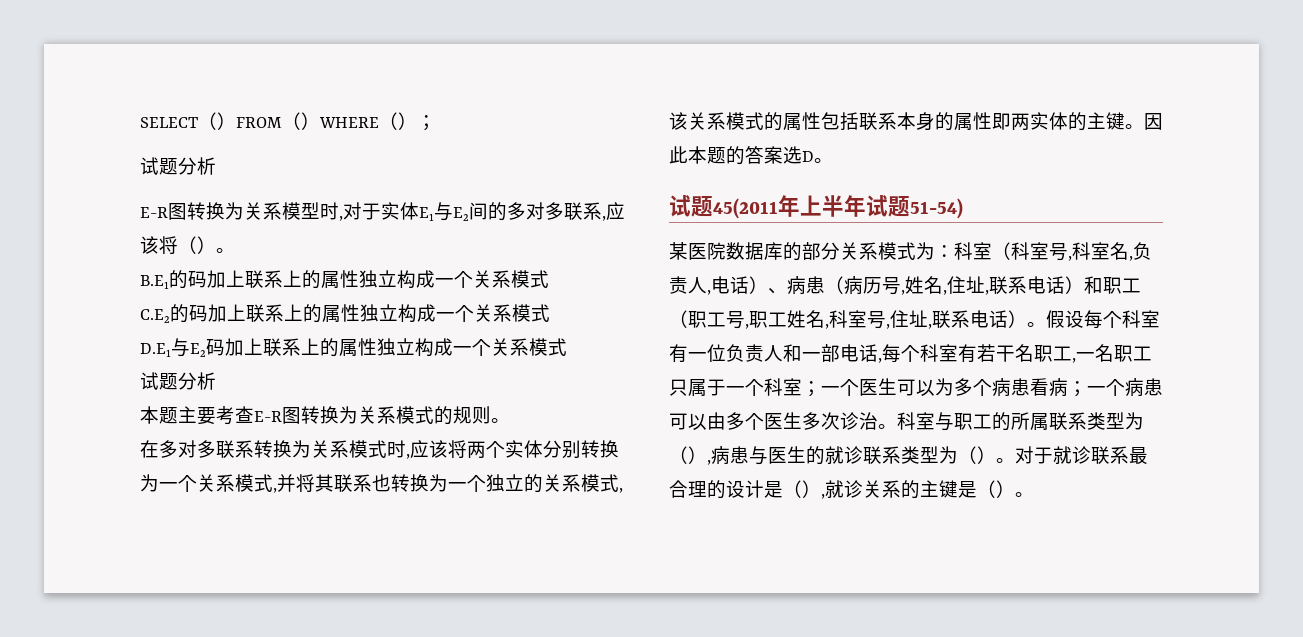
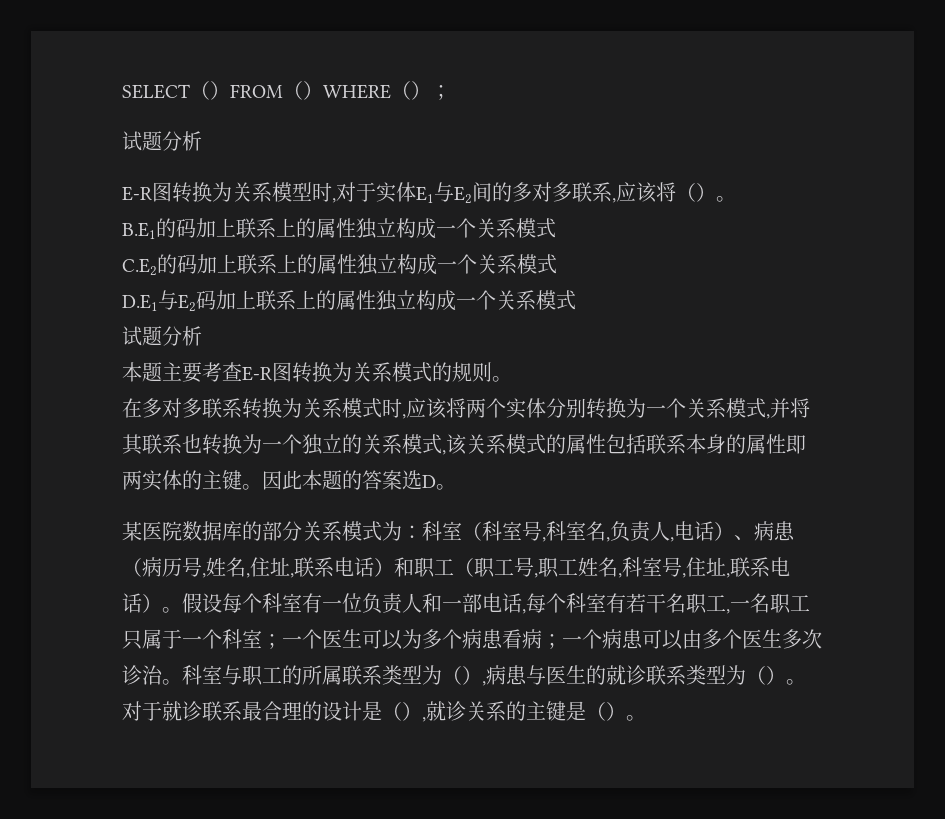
- 试题45(2011年上半年试题51-54)

